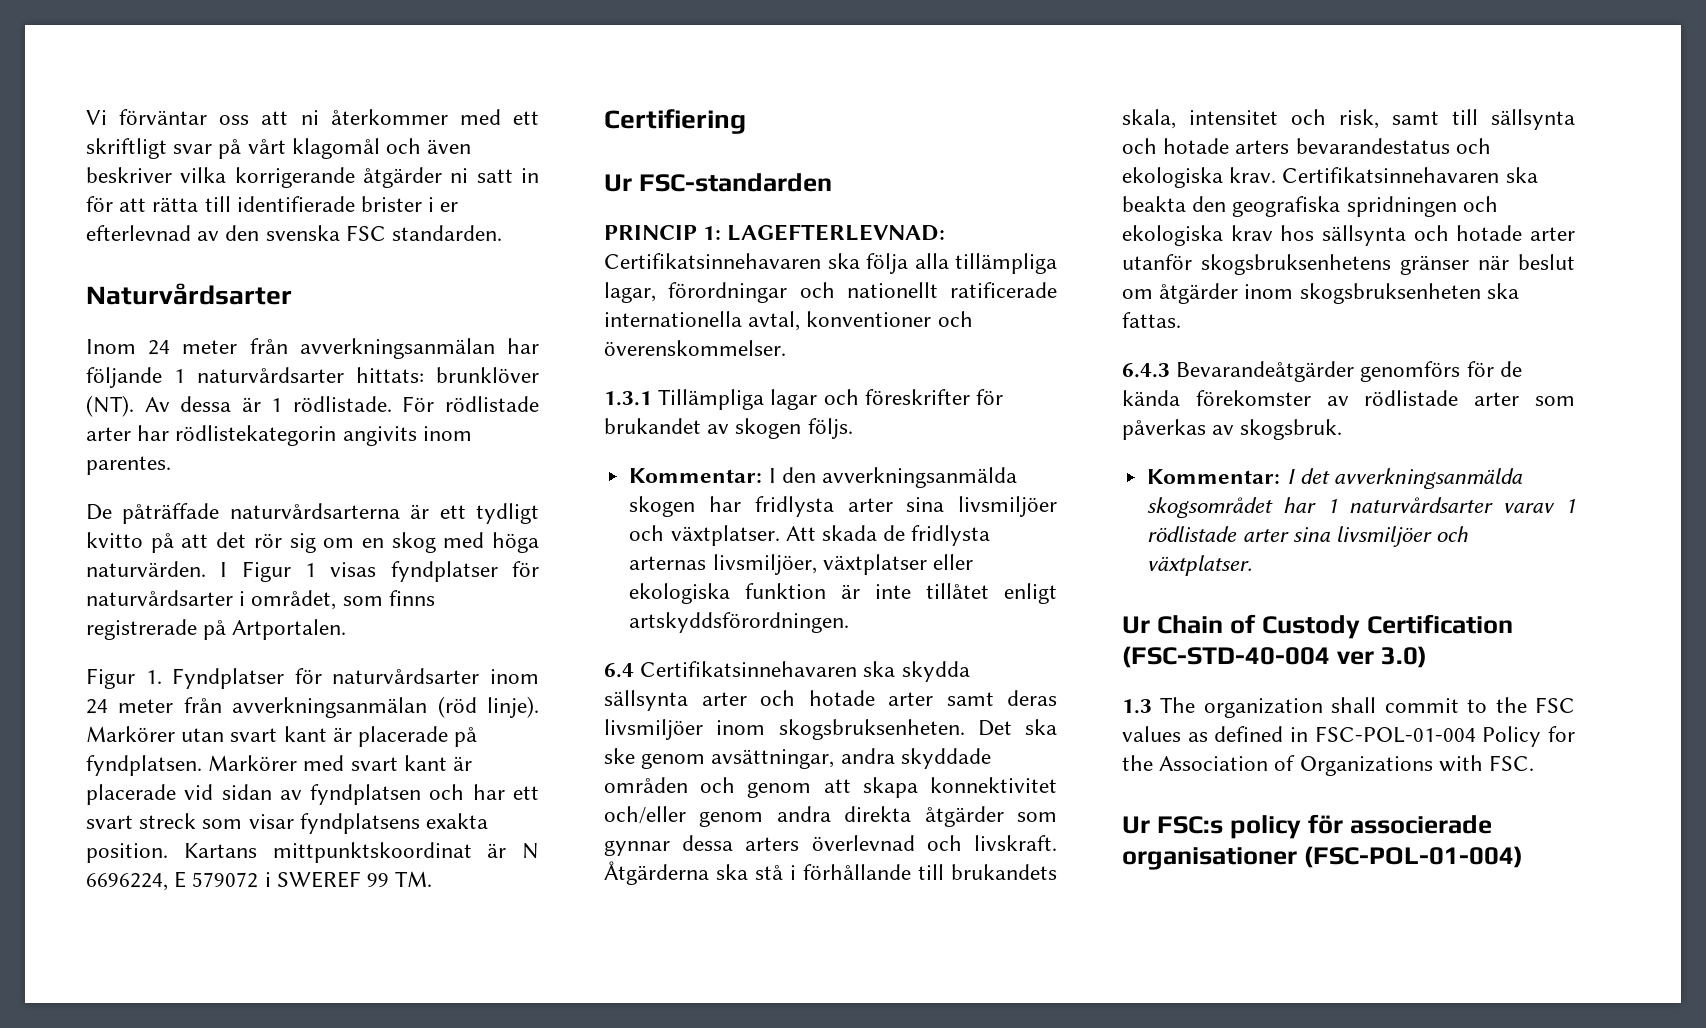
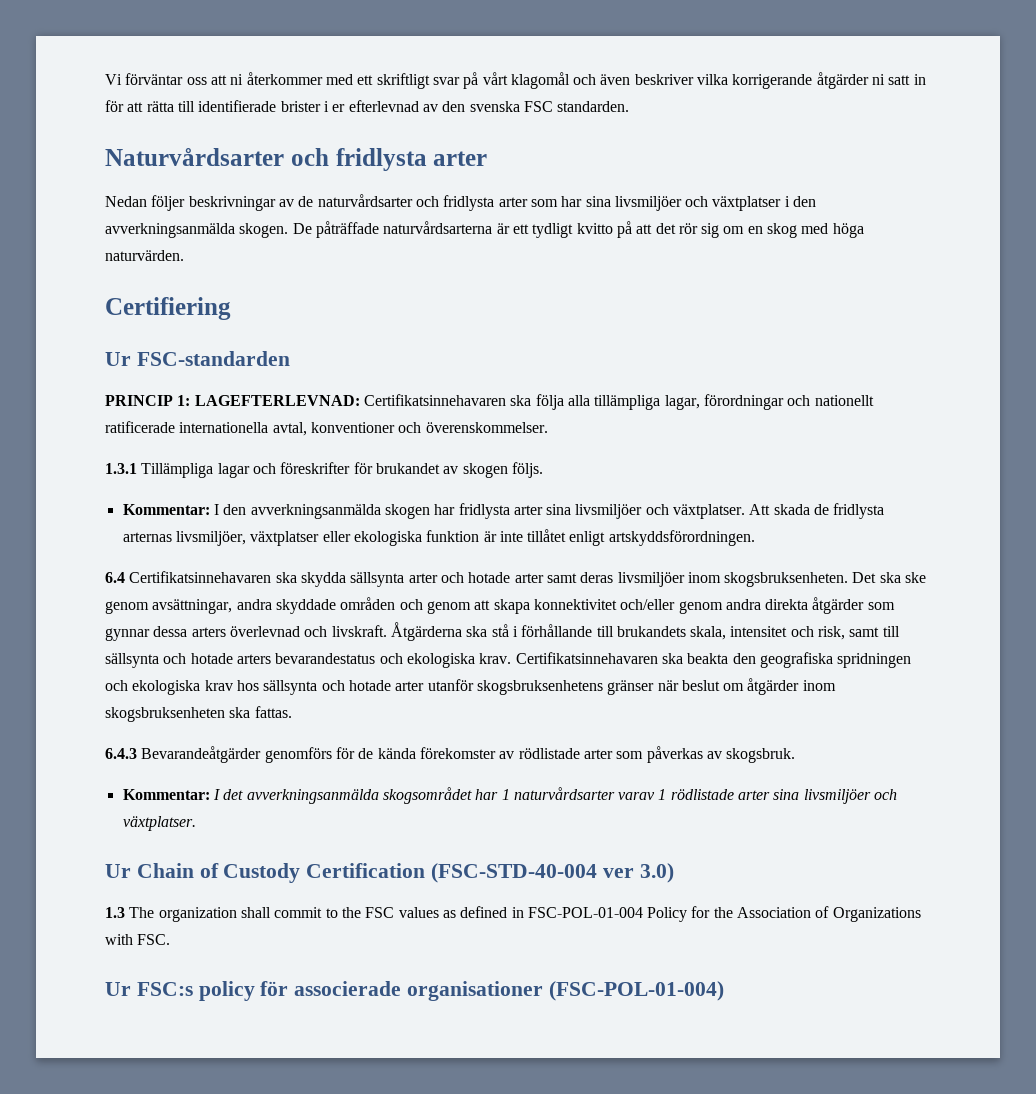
- Naturvårdsarter
- Inom 24 meter från avverkningsanmälan har följande 1 naturvårdsarter hittats: brunklöver (NT). Av dessa är 1 rödlistade. För rödlistade arter har rödlistekategorin angivits inom parentes.
- De påträffade naturvårdsarterna är ett tydligt kvitto på att det rör sig om en skog med höga naturvärden. I Figur 1 visas fyndplatser för naturvårdsarter i området, som finns registrerade på Artportalen.
- Figur 1. Fyndplatser för naturvårdsarter inom 24 meter från avverkningsanmälan (röd linje). Markörer utan svart kant är placerade på fyndplatsen. Markörer med svart kant är placerade vid sidan av fyndplatsen och har ett svart streck som visar fyndplatsens exakta position. Kartans mittpunktskoordinat är N 6696224, E 579072 i SWEREF 99 TM.
+ Naturvårdsarter och fridlysta arter
+ Nedan följer beskrivningar av de naturvårdsarter och fridlysta arter som har sina livsmiljöer och växtplatser i den avverkningsanmälda skogen. De påträffade naturvårdsarterna är ett tydligt kvitto på att det rör sig om en skog med höga naturvärden.

